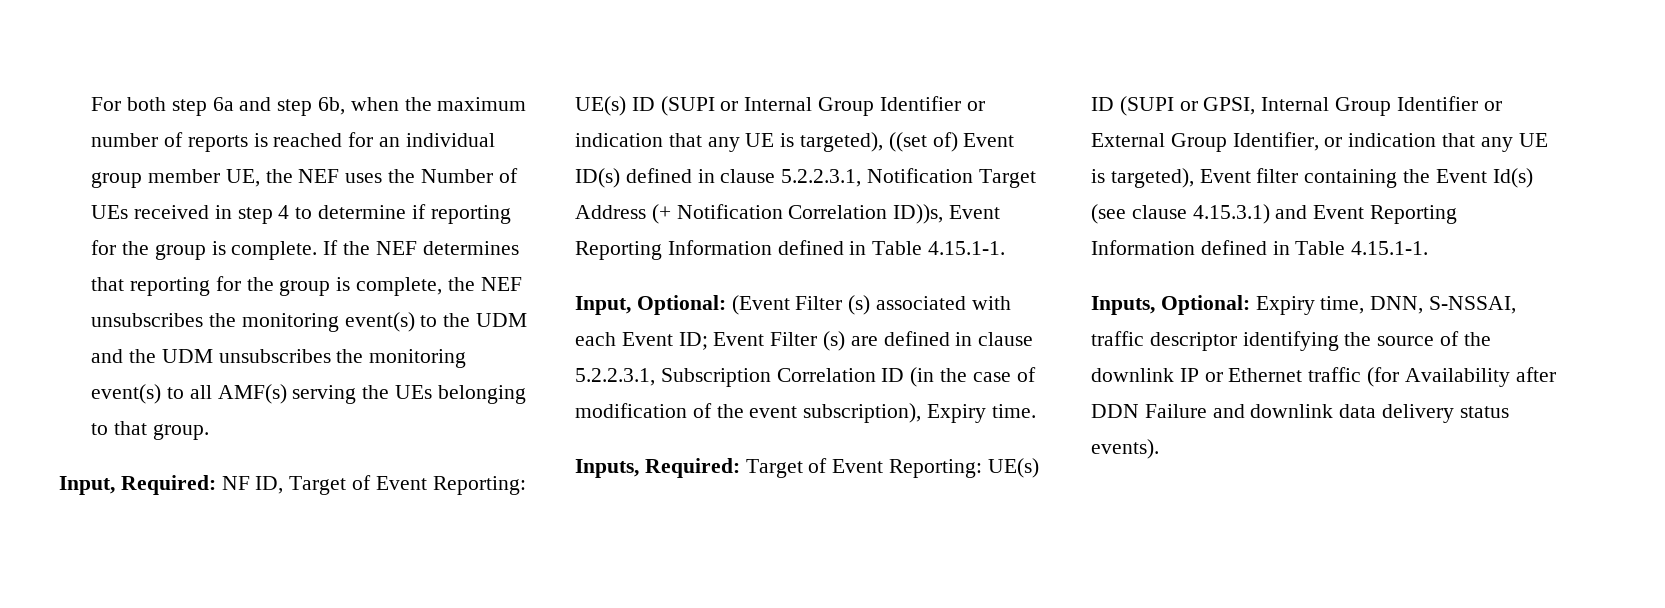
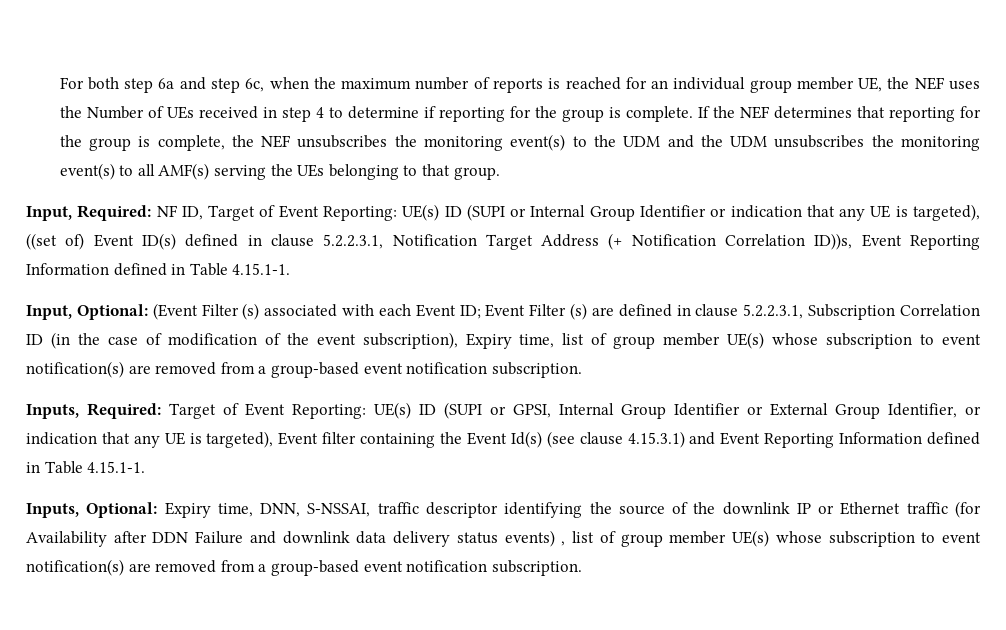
- For both step 6a and step 6b, when the maximum number of reports is reached for an individual group member UE, the NEF uses the Number of UEs received in step 4 to determine if reporting for the group is complete.
+ For both step 6a and step 6c, when the maximum number of reports is reached for an individual group member UE, the NEF uses the Number of UEs received in step 4 to determine if reporting for the group is complete.
- Input, Optional: (Event Filter (s) associated with each Event ID; Event Filter (s) are defined in clause 5.2.2.3.1, Subscription Correlation ID (in the case of modification of the event subscription), Expiry time.
+ Input, Optional: (Event Filter (s) associated with each Event ID; Event Filter (s) are defined in clause 5.2.2.3.1, Subscription Correlation ID (in the case of modification of the event subscription), Expiry time, list of group member UE(s) whose subscription to event notification(s) are removed from a group-based event notification subscription.
- Inputs, Optional: Expiry time, DNN, S-NSSAI, traffic descriptor identifying the source of the downlink IP or Ethernet traffic (for Availability after DDN Failure and downlink data delivery status events).
+ Inputs, Optional: Expiry time, DNN, S-NSSAI, traffic descriptor identifying the source of the downlink IP or Ethernet traffic (for Availability after DDN Failure and downlink data delivery status events) , list of group member UE(s) whose subscription to event notification(s) are removed from a group-based event notification subscription.

